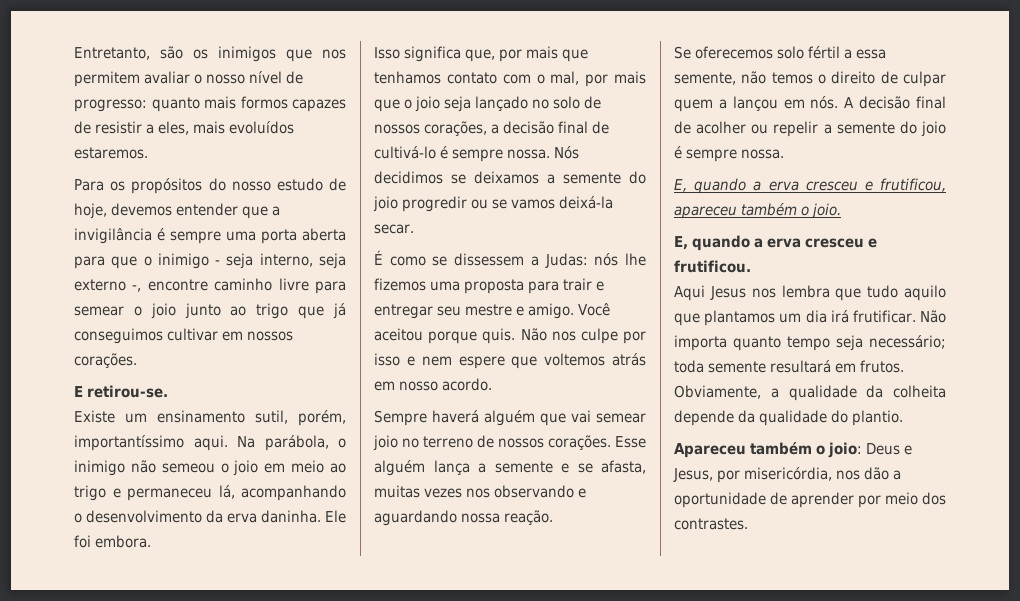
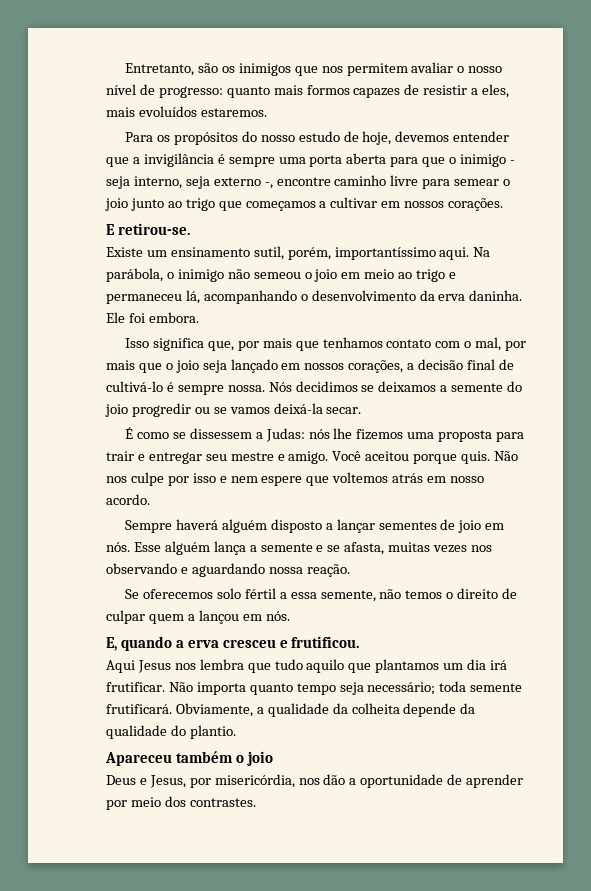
- Para os propósitos do nosso estudo de hoje, devemos entender que a invigilância é sempre uma porta aberta para que o inimigo - seja interno, seja externo -, encontre caminho livre para semear o joio junto ao trigo que já conseguimos cultivar em nossos corações.
+ Para os propósitos do nosso estudo de hoje, devemos entender que a invigilância é sempre uma porta aberta para que o inimigo - seja interno, seja externo -, encontre caminho livre para semear o joio junto ao trigo que começamos a cultivar em nossos corações.
- Isso significa que, por mais que tenhamos contato com o mal, por mais que o joio seja lançado no solo de nossos corações, a decisão final de cultivá-lo é sempre nossa.
+ Isso significa que, por mais que tenhamos contato com o mal, por mais que o joio seja lançado em nossos corações, a decisão final de cultivá-lo é sempre nossa.
- Sempre haverá alguém que vai semear joio no terreno de nossos corações.
+ Sempre haverá alguém disposto a lançar sementes de joio em nós.
- A decisão final de acolher ou repelir a semente do joio é sempre nossa.
- E, quando a erva cresceu e frutificou, apareceu também o joio.
- Não importa quanto tempo seja necessário; toda semente resultará em frutos.
+ Não importa quanto tempo seja necessário; toda semente frutificará.
- Apareceu também o joio: Deus e Jesus, por misericórdia, nos dão a oportunidade de aprender por meio dos contrastes.
+ Apareceu também o joio
+ Deus e Jesus, por misericórdia, nos dão a oportunidade de aprender por meio dos contrastes.

